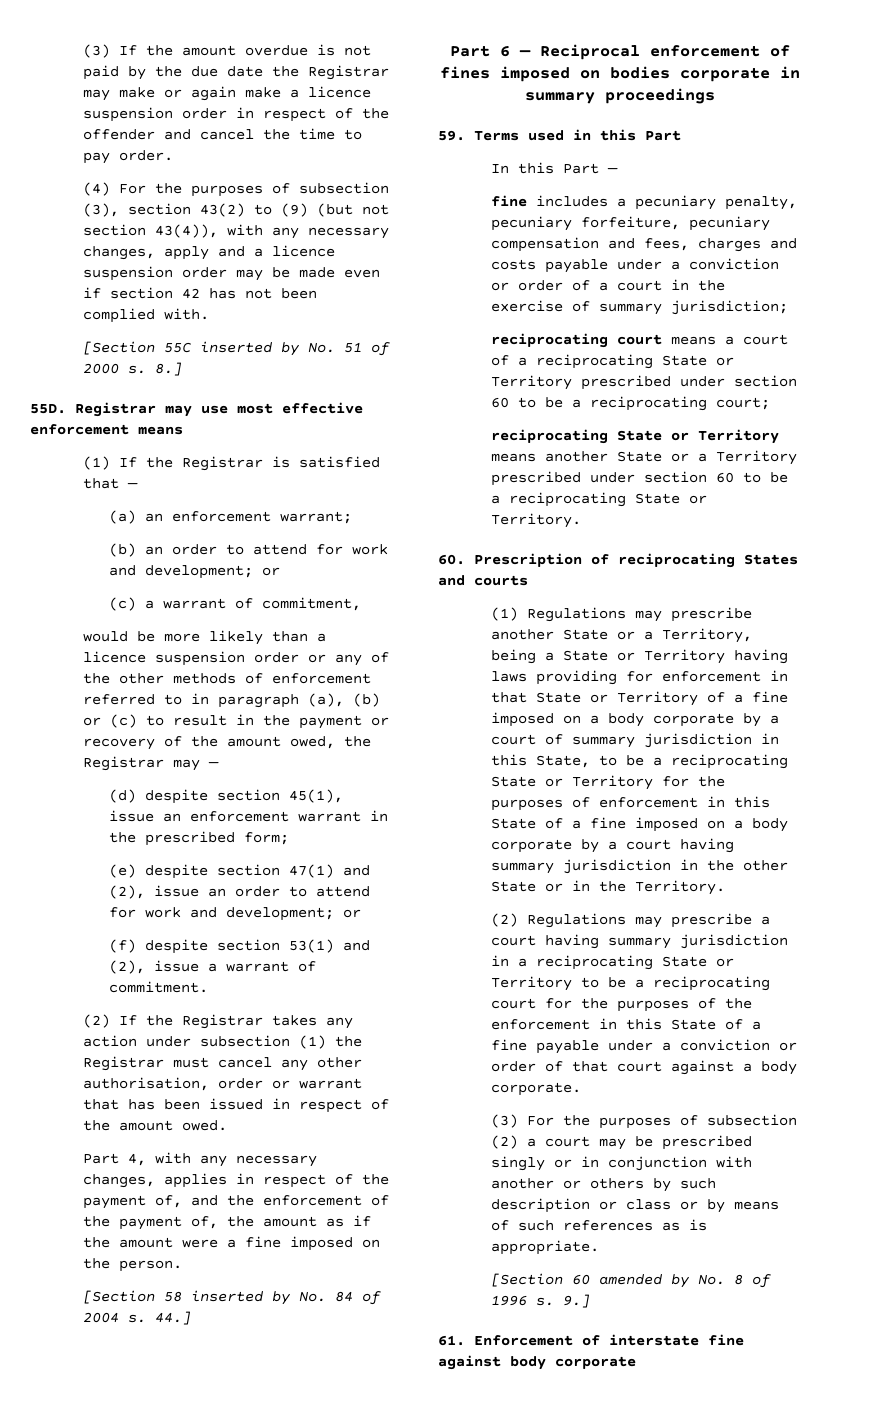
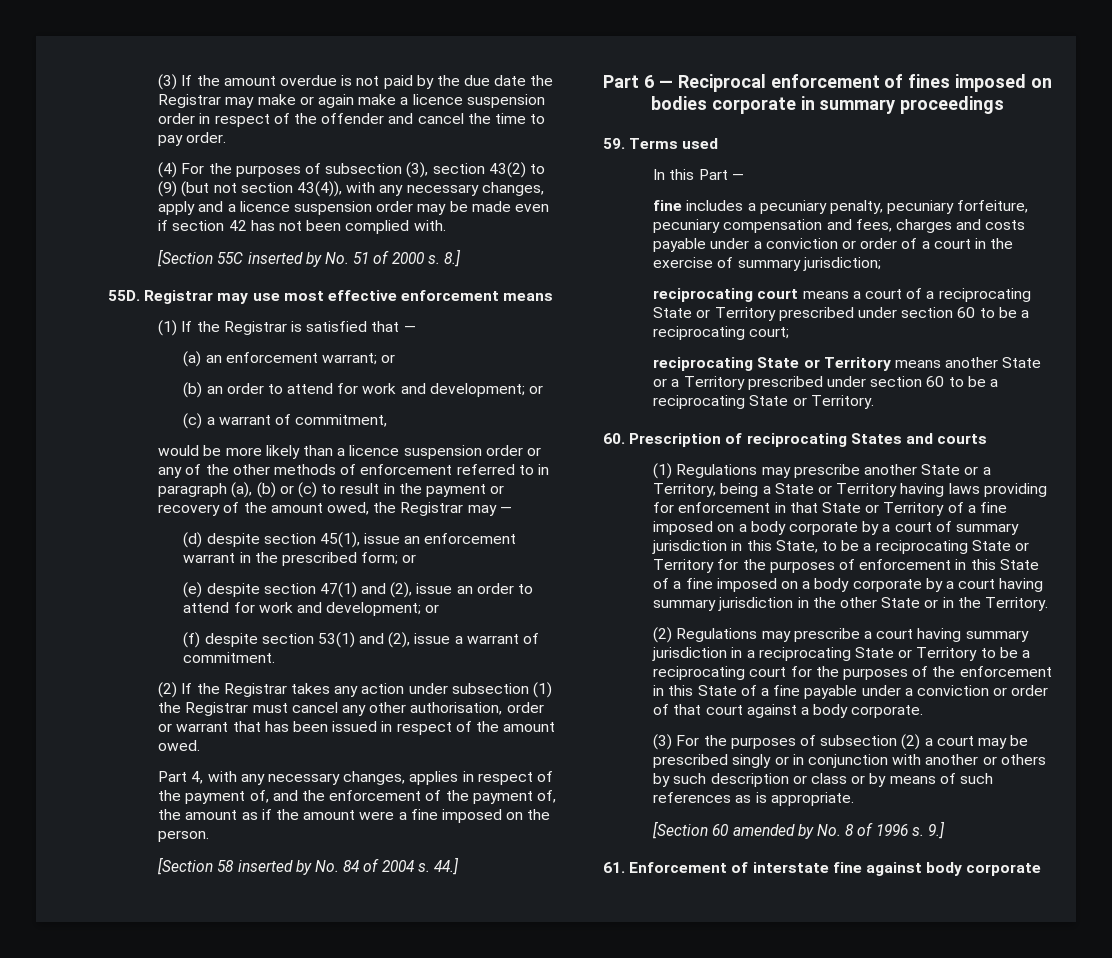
- (a) an enforcement warrant;
+ (a) an enforcement warrant; or
- (d) despite section 45(1), issue an enforcement warrant in the prescribed form;
+ (d) despite section 45(1), issue an enforcement warrant in the prescribed form; or
- 59. Terms used in this Part
+ 59. Terms used

